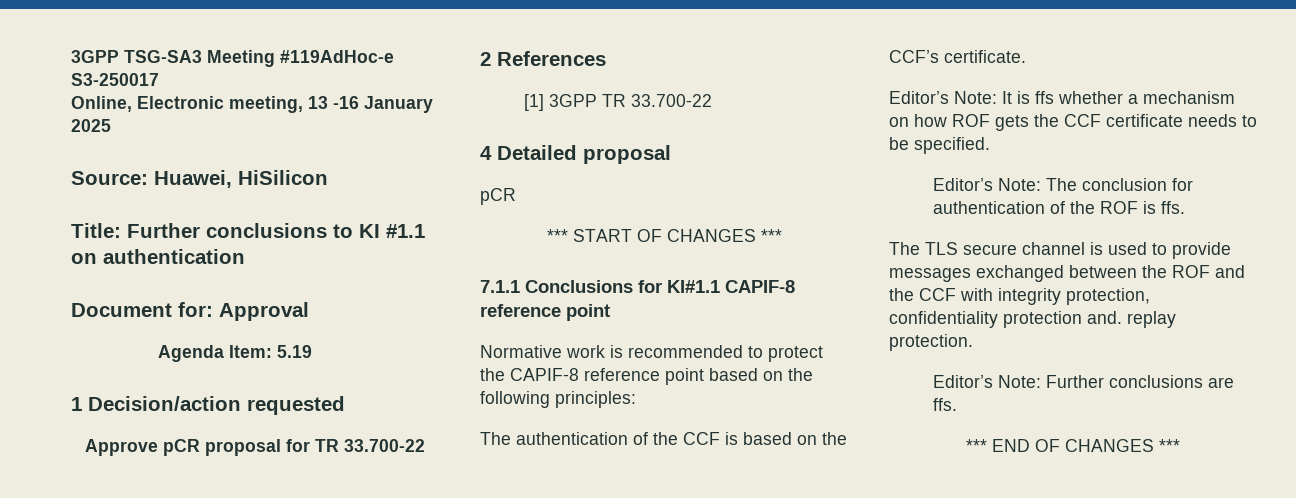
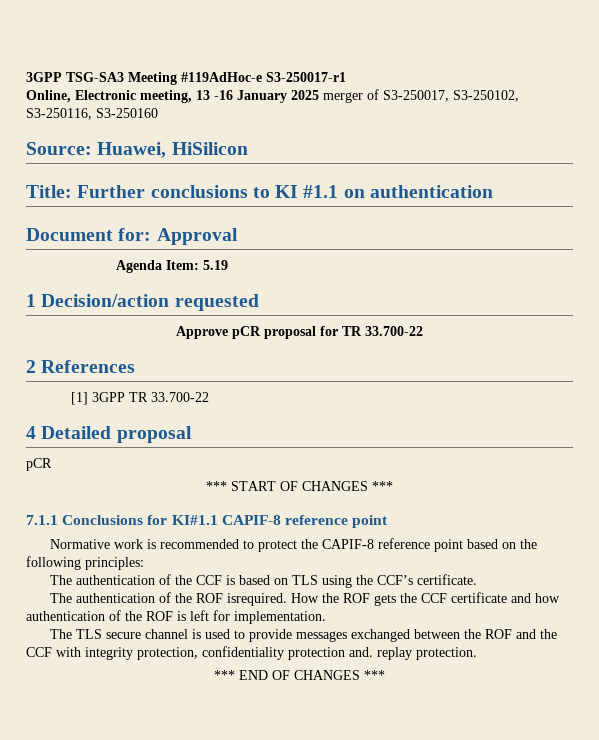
- 3GPP TSG-SA3 Meeting #119AdHoc-e S3-250017
+ 3GPP TSG-SA3 Meeting #119AdHoc-e S3-250017-r1
- Online, Electronic meeting, 13 -16 January 2025
+ Online, Electronic meeting, 13 -16 January 2025 merger of S3-250017, S3-250102, S3-250116, S3-250160
- The authentication of the CCF is based on the CCF’s certificate.
+ The authentication of the CCF is based on TLS using the CCF’s certificate.
- Editor’s Note: It is ffs whether a mechanism on how ROF gets the CCF certificate needs to be specified.
- Editor’s Note: The conclusion for authentication of the ROF is ffs.
+ The authentication of the ROF isrequired. How the ROF gets the CCF certificate and how authentication of the ROF is left for implementation.
- Editor’s Note: Further conclusions are ffs.

